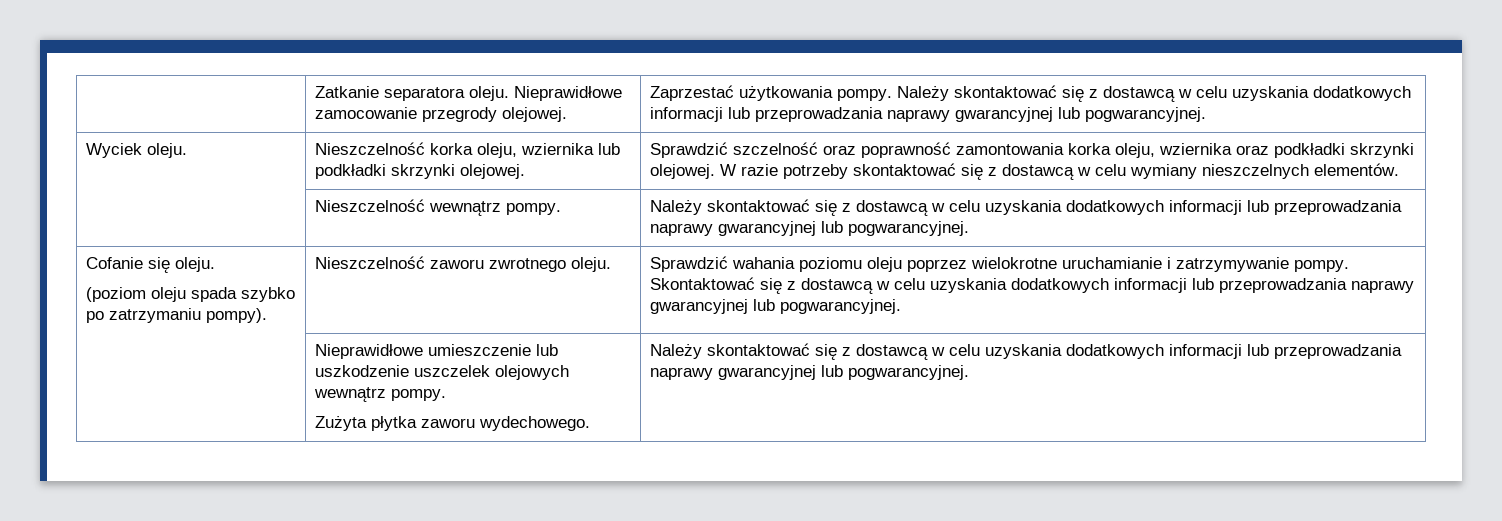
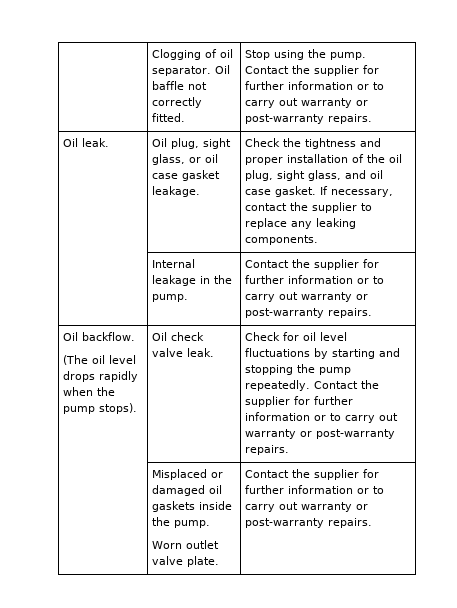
- | Zatkanie separatora oleju. Nieprawidłowe zamocowanie przegrody olejowej. | Zaprzestać użytkowania pompy. Należy skontaktować się z dostawcą w celu uzyskania dodatkowych informacji lub przeprowadzania naprawy gwarancyjnej lub pogwarancyjnej.
- Wyciek oleju. | Nieszczelność korka oleju, wziernika lub podkładki skrzynki olejowej. | Sprawdzić szczelność oraz poprawność zamontowania korka oleju, wziernika oraz podkładki skrzynki olejowej. W razie potrzeby skontaktować się z dostawcą w celu wymiany nieszczelnych elementów.
- | Nieszczelność wewnątrz pompy. | Należy skontaktować się z dostawcą w celu uzyskania dodatkowych informacji lub przeprowadzania naprawy gwarancyjnej lub pogwarancyjnej.
- Cofanie się oleju.
- (poziom oleju spada szybko po zatrzymaniu pompy). | Nieszczelność zaworu zwrotnego oleju. | Sprawdzić wahania poziomu oleju poprzez wielokrotne uruchamianie i zatrzymywanie pompy. Skontaktować się z dostawcą w celu uzyskania dodatkowych informacji lub przeprowadzania naprawy gwarancyjnej lub pogwarancyjnej.
- | Nieprawidłowe umieszczenie lub uszkodzenie uszczelek olejowych wewnątrz pompy.
- Zużyta płytka zaworu wydechowego. | Należy skontaktować się z dostawcą w celu uzyskania dodatkowych informacji lub przeprowadzania naprawy gwarancyjnej lub pogwarancyjnej.
+ | Clogging of oil separator. Oil baffle not correctly fitted. | Stop using the pump. Contact the supplier for further information or to carry out warranty or post-warranty repairs.
+ Oil leak. | Oil plug, sight glass, or oil case gasket leakage. | Check the tightness and proper installation of the oil plug, sight glass, and oil case gasket. If necessary, contact the supplier to replace any leaking components.
+ | Internal leakage in the pump. | Contact the supplier for further information or to carry out warranty or post-warranty repairs.
+ Oil backflow.
+ (The oil level drops rapidly when the pump stops). | Oil check valve leak. | Check for oil level fluctuations by starting and stopping the pump repeatedly. Contact the supplier for further information or to carry out warranty or post-warranty repairs.
+ | Misplaced or damaged oil gaskets inside the pump.
+ Worn outlet valve plate. | Contact the supplier for further information or to carry out warranty or post-warranty repairs.

